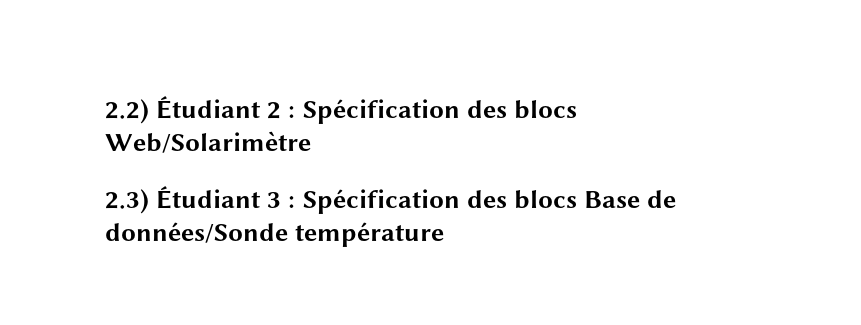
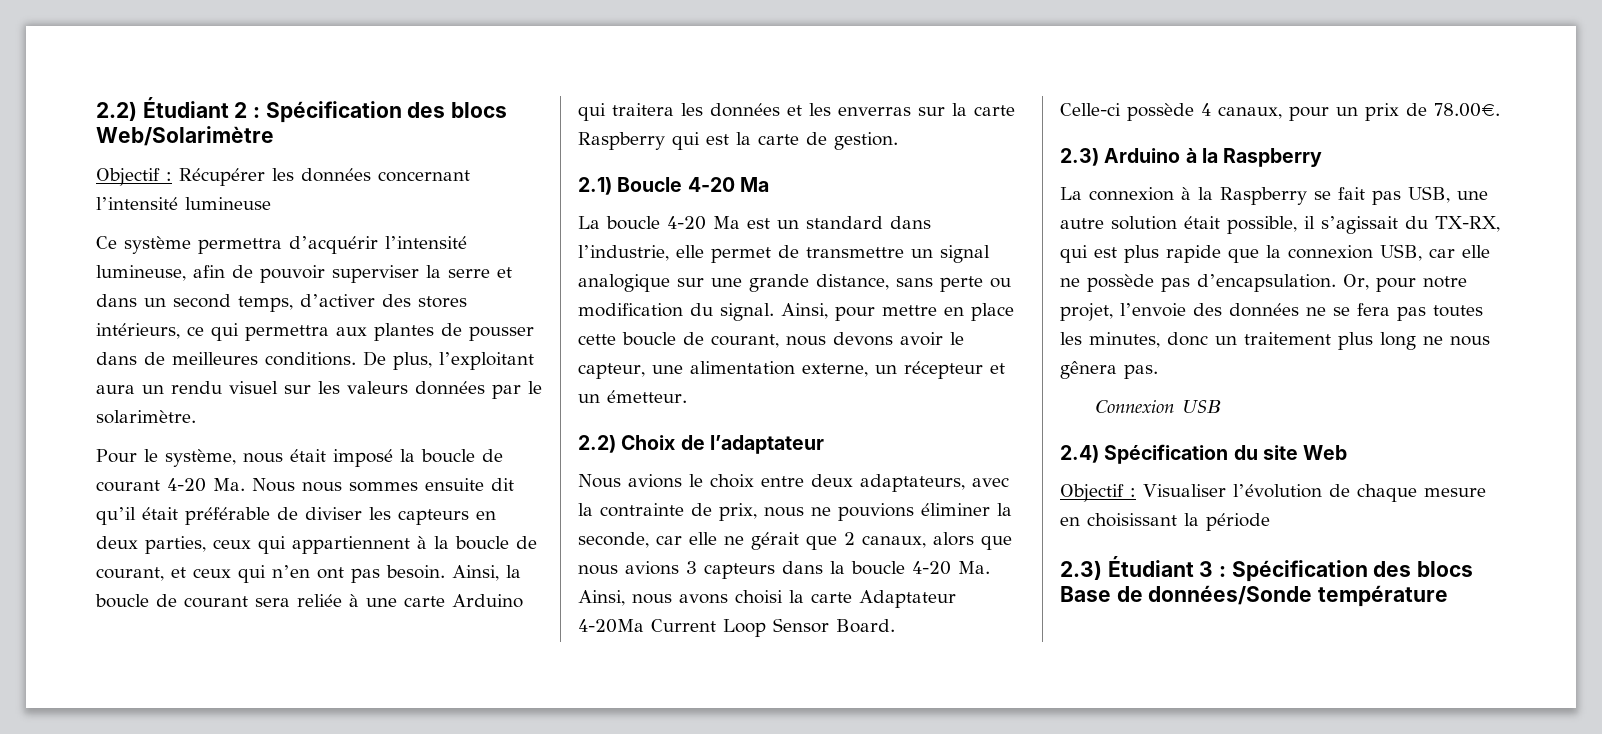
+ Objectif : Récupérer les données concernant l’intensité lumineuse
+ Ce système permettra d’acquérir l’intensité lumineuse, afin de pouvoir superviser la serre et dans un second temps, d’activer des stores intérieurs, ce qui permettra aux plantes de pousser dans de meilleures conditions. De plus, l’exploitant aura un rendu visuel sur les valeurs données par le solarimètre.
+ Pour le système, nous était imposé la boucle de courant 4-20 Ma. Nous nous sommes ensuite dit qu’il était préférable de diviser les capteurs en deux parties, ceux qui appartiennent à la boucle de courant, et ceux qui n’en ont pas besoin. Ainsi, la boucle de courant sera reliée à une carte Arduino qui traitera les données et les enverras sur la carte Raspberry qui est la carte de gestion.
+ 2.1) Boucle 4-20 Ma
+ La boucle 4-20 Ma est un standard dans l’industrie, elle permet de transmettre un signal analogique sur une grande distance, sans perte ou modification du signal. Ainsi, pour mettre en place cette boucle de courant, nous devons avoir le capteur, une alimentation externe, un récepteur et un émetteur.
+ 2.2) Choix de l’adaptateur
+ Nous avions le choix entre deux adaptateurs, avec la contrainte de prix, nous ne pouvions éliminer la seconde, car elle ne gérait que 2 canaux, alors que nous avions 3 capteurs dans la boucle 4-20 Ma. Ainsi, nous avons choisi la carte Adaptateur 4-20Ma Current Loop Sensor Board.
+ Celle-ci possède 4 canaux, pour un prix de 78.00€.
+ 2.3) Arduino à la Raspberry
+ La connexion à la Raspberry se fait pas USB, une autre solution était possible, il s’agissait du TX-RX, qui est plus rapide que la connexion USB, car elle ne possède pas d’encapsulation. Or, pour notre projet, l’envoie des données ne se fera pas toutes les minutes, donc un traitement plus long ne nous gênera pas.
+ Connexion USB
+ 2.4) Spécification du site Web
+ Objectif : Visualiser l’évolution de chaque mesure en choisissant la période

